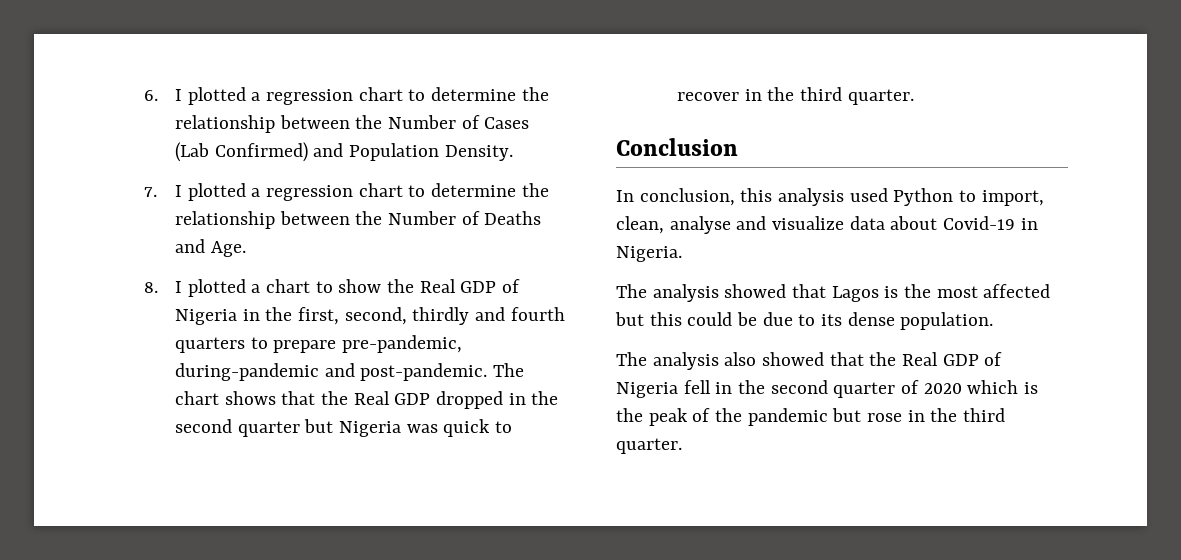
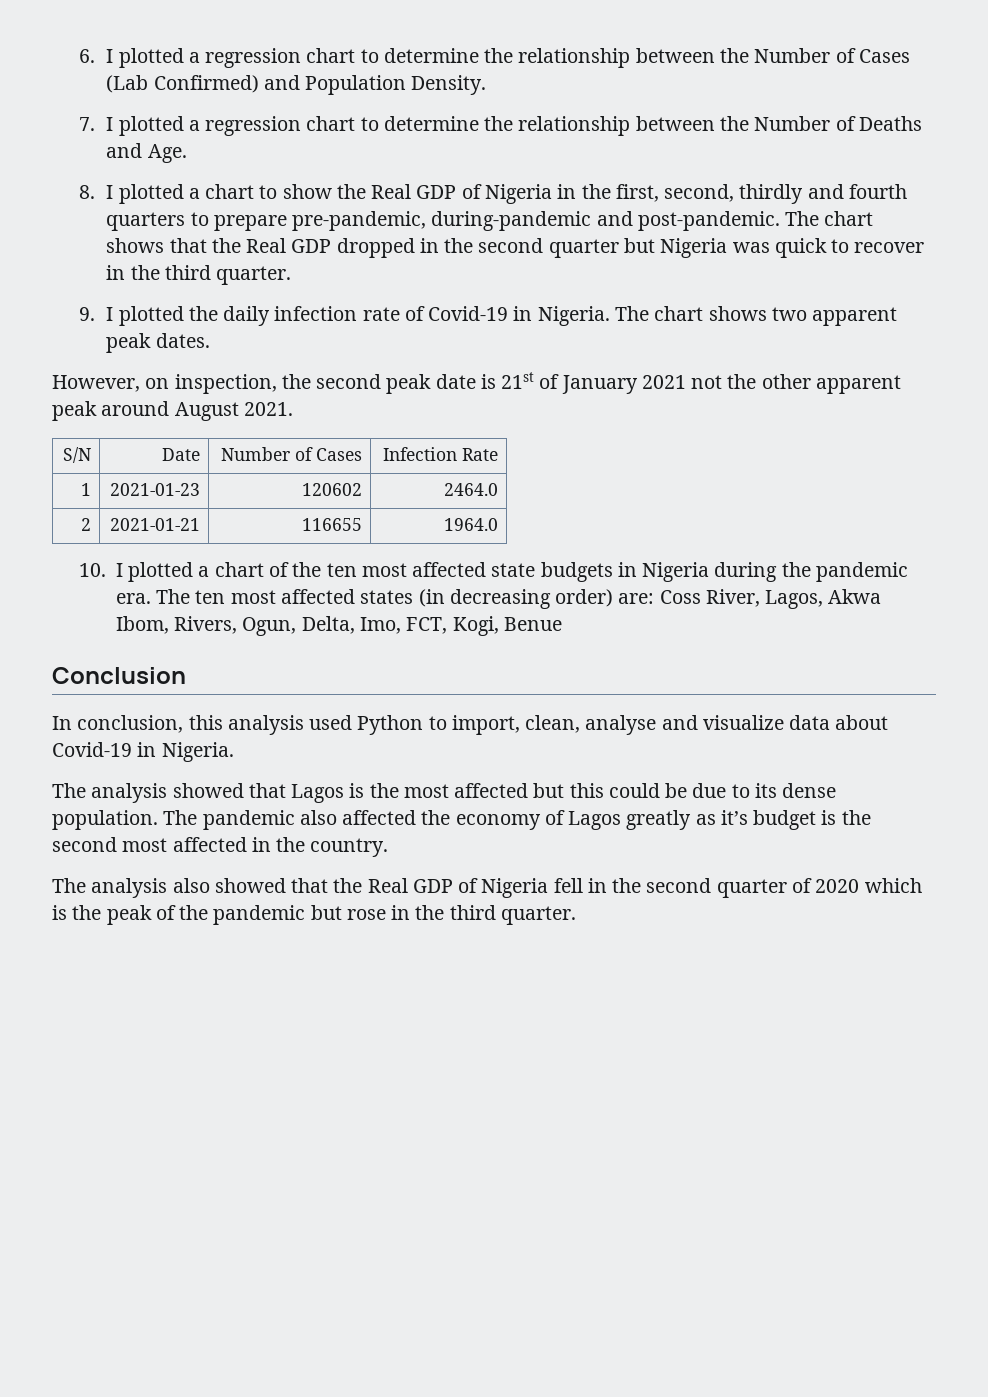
+ 9. I plotted the daily infection rate of Covid-19 in Nigeria. The chart shows two apparent peak dates.
+ However, on inspection, the second peak date is 21st of January 2021 not the other apparent peak around August 2021.
+ S/N | Date | Number of Cases | Infection Rate
+ 1 | 2021-01-23 | 120602 | 2464.0
+ 2 | 2021-01-21 | 116655 | 1964.0
+ 10. I plotted a chart of the ten most affected state budgets in Nigeria during the pandemic era. The ten most affected states (in decreasing order) are: Coss River, Lagos, Akwa Ibom, Rivers, Ogun, Delta, Imo, FCT, Kogi, Benue
+ The pandemic also affected the economy of Lagos greatly as it’s budget is the second most affected in the country.

